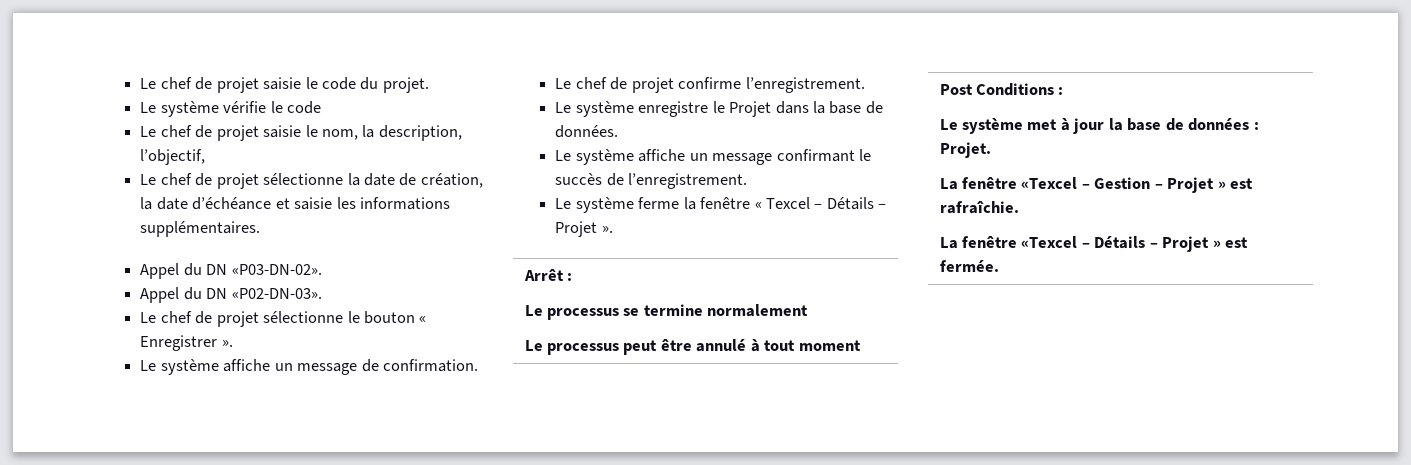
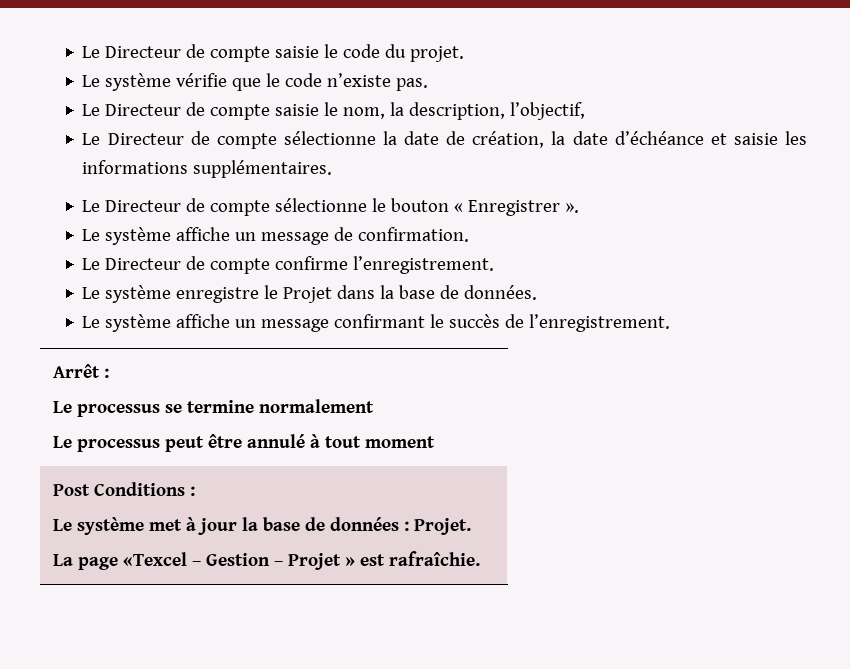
- Le chef de projet saisie le code du projet.
+ Le Directeur de compte saisie le code du projet.
- Le système vérifie le code
- Le chef de projet saisie le nom, la description, l’objectif,
+ Le système vérifie que le code n’existe pas.
+ Le Directeur de compte saisie le nom, la description, l’objectif,
- Le chef de projet sélectionne la date de création, la date d’échéance et saisie les informations supplémentaires.
+ Le Directeur de compte sélectionne la date de création, la date d’échéance et saisie les informations supplémentaires.
- Appel du DN «P03-DN-02».
- Appel du DN «P02-DN-03».
- Le chef de projet sélectionne le bouton « Enregistrer ».
+ Le Directeur de compte sélectionne le bouton « Enregistrer ».
- Le chef de projet confirme l’enregistrement.
+ Le Directeur de compte confirme l’enregistrement.
- Le système ferme la fenêtre « Texcel – Détails – Projet ».
  Post Conditions :
  Le système met à jour la base de données : Projet.
- La fenêtre «Texcel – Gestion – Projet » est rafraîchie.
- La fenêtre «Texcel – Détails – Projet » est fermée.
+ La page «Texcel – Gestion – Projet » est rafraîchie.

